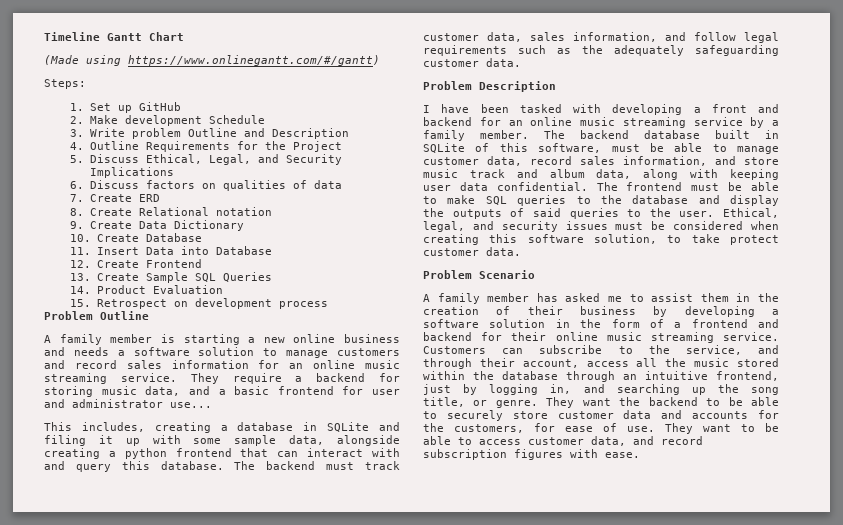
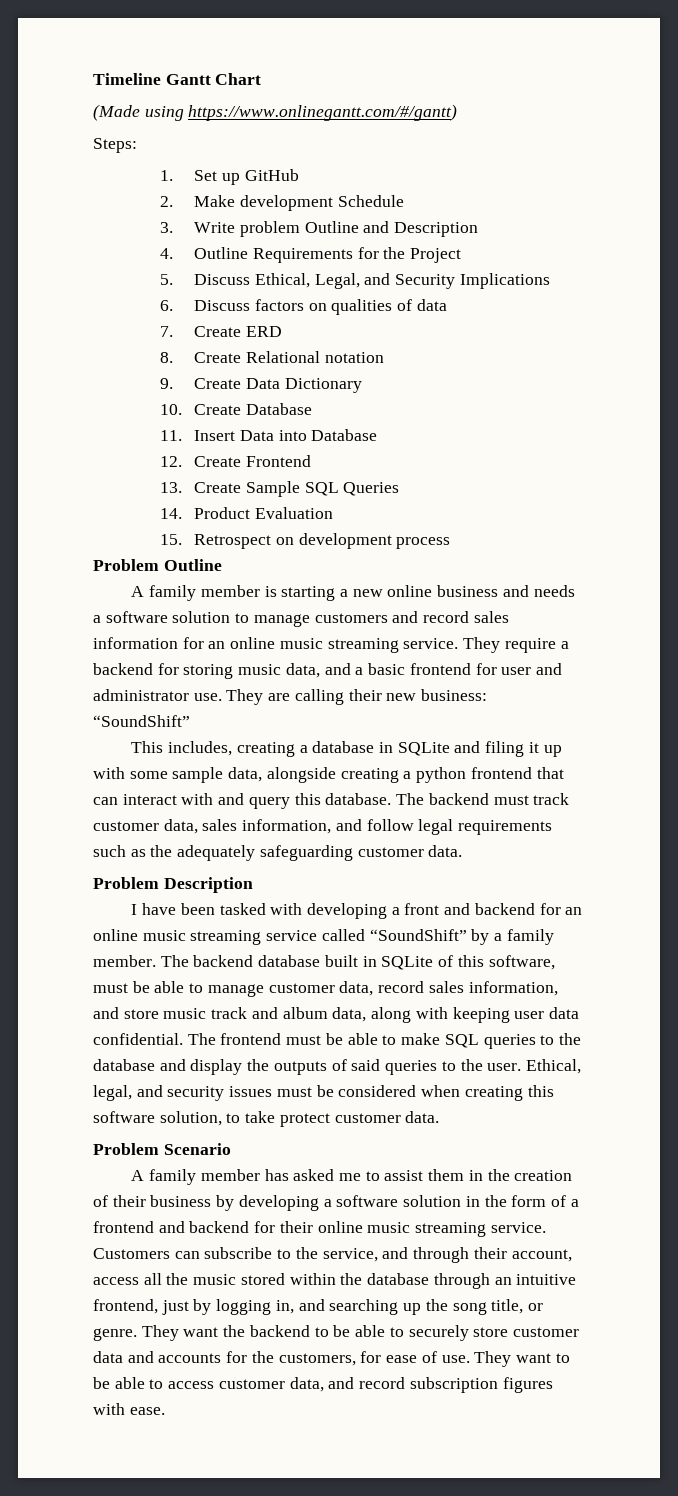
- They require a backend for storing music data, and a basic frontend for user and administrator use...
+ They require a backend for storing music data, and a basic frontend for user and administrator use. They are calling their new business: “SoundShift”
- I have been tasked with developing a front and backend for an online music streaming service by a family member.
+ I have been tasked with developing a front and backend for an online music streaming service called “SoundShift” by a family member.

